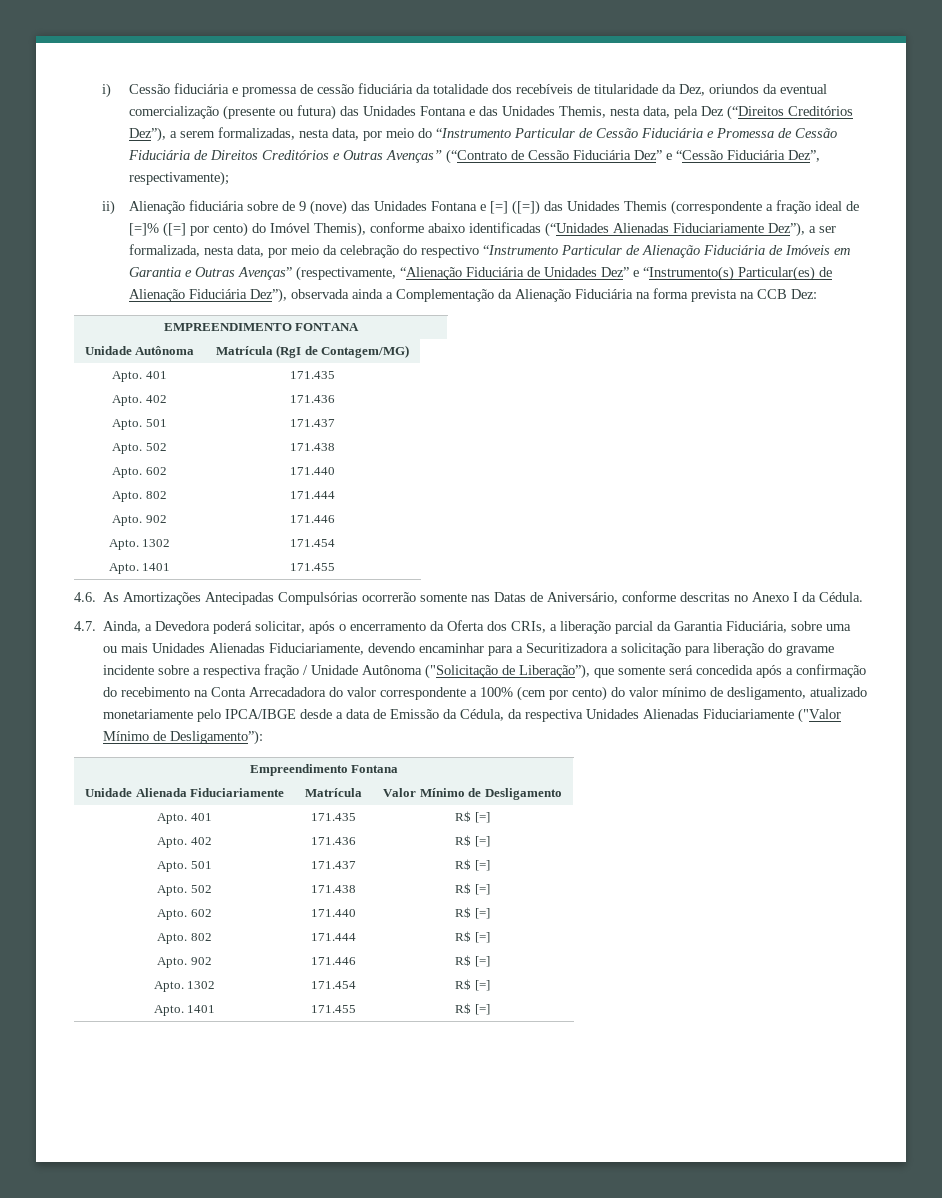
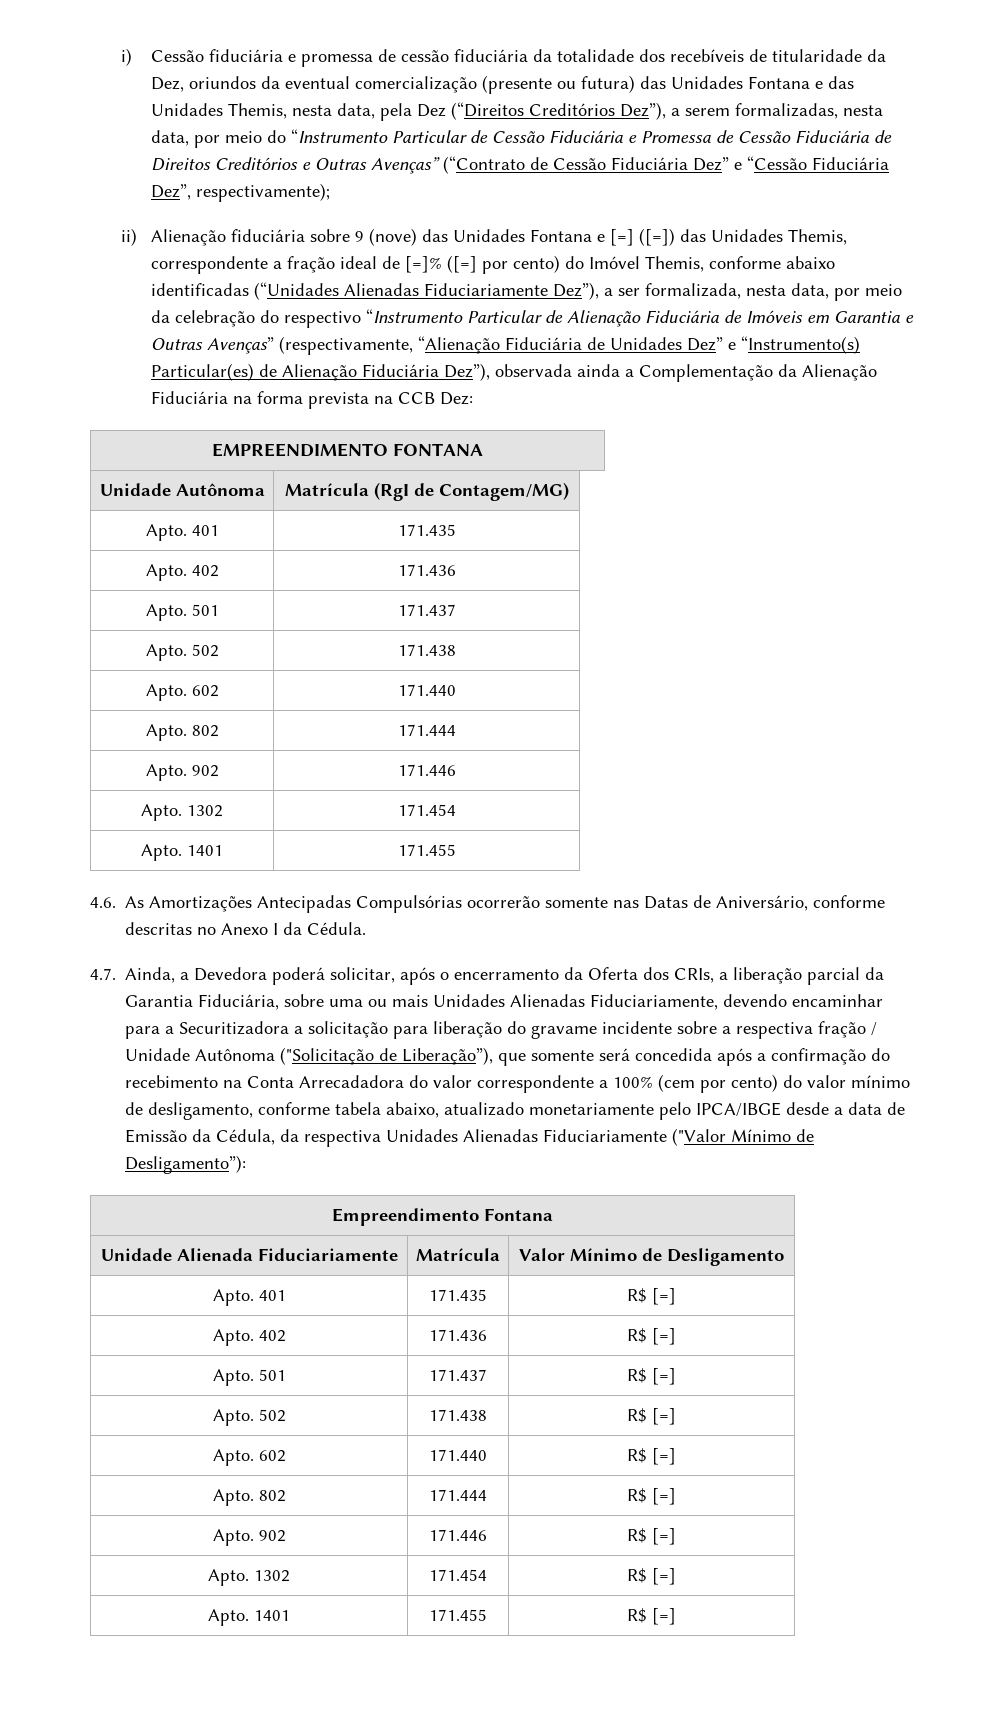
- ii) Alienação fiduciária sobre de 9 (nove) das Unidades Fontana e [=] ([=]) das Unidades Themis (correspondente a fração ideal de [=]% ([=] por cento) do Imóvel Themis), conforme abaixo identificadas (“Unidades Alienadas Fiduciariamente Dez”), a ser formalizada, nesta data, por meio da celebração do respectivo “Instrumento Particular de Alienação Fiduciária de Imóveis em Garantia e Outras Avenças” (respectivamente, “Alienação Fiduciária de Unidades Dez” e “Instrumento(s) Particular(es) de Alienação Fiduciária Dez”), observada ainda a Complementação da Alienação Fiduciária na forma prevista na CCB Dez:
+ ii) Alienação fiduciária sobre 9 (nove) das Unidades Fontana e [=] ([=]) das Unidades Themis, correspondente a fração ideal de [=]% ([=] por cento) do Imóvel Themis, conforme abaixo identificadas (“Unidades Alienadas Fiduciariamente Dez”), a ser formalizada, nesta data, por meio da celebração do respectivo “Instrumento Particular de Alienação Fiduciária de Imóveis em Garantia e Outras Avenças” (respectivamente, “Alienação Fiduciária de Unidades Dez” e “Instrumento(s) Particular(es) de Alienação Fiduciária Dez”), observada ainda a Complementação da Alienação Fiduciária na forma prevista na CCB Dez:
- 4.7. Ainda, a Devedora poderá solicitar, após o encerramento da Oferta dos CRIs, a liberação parcial da Garantia Fiduciária, sobre uma ou mais Unidades Alienadas Fiduciariamente, devendo encaminhar para a Securitizadora a solicitação para liberação do gravame incidente sobre a respectiva fração / Unidade Autônoma ("Solicitação de Liberação”), que somente será concedida após a confirmação do recebimento na Conta Arrecadadora do valor correspondente a 100% (cem por cento) do valor mínimo de desligamento, atualizado monetariamente pelo IPCA/IBGE desde a data de Emissão da Cédula, da respectiva Unidades Alienadas Fiduciariamente ("Valor Mínimo de Desligamento”):
+ 4.7. Ainda, a Devedora poderá solicitar, após o encerramento da Oferta dos CRIs, a liberação parcial da Garantia Fiduciária, sobre uma ou mais Unidades Alienadas Fiduciariamente, devendo encaminhar para a Securitizadora a solicitação para liberação do gravame incidente sobre a respectiva fração / Unidade Autônoma ("Solicitação de Liberação”), que somente será concedida após a confirmação do recebimento na Conta Arrecadadora do valor correspondente a 100% (cem por cento) do valor mínimo de desligamento, conforme tabela abaixo, atualizado monetariamente pelo IPCA/IBGE desde a data de Emissão da Cédula, da respectiva Unidades Alienadas Fiduciariamente ("Valor Mínimo de Desligamento”):

